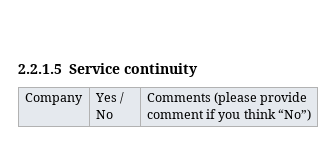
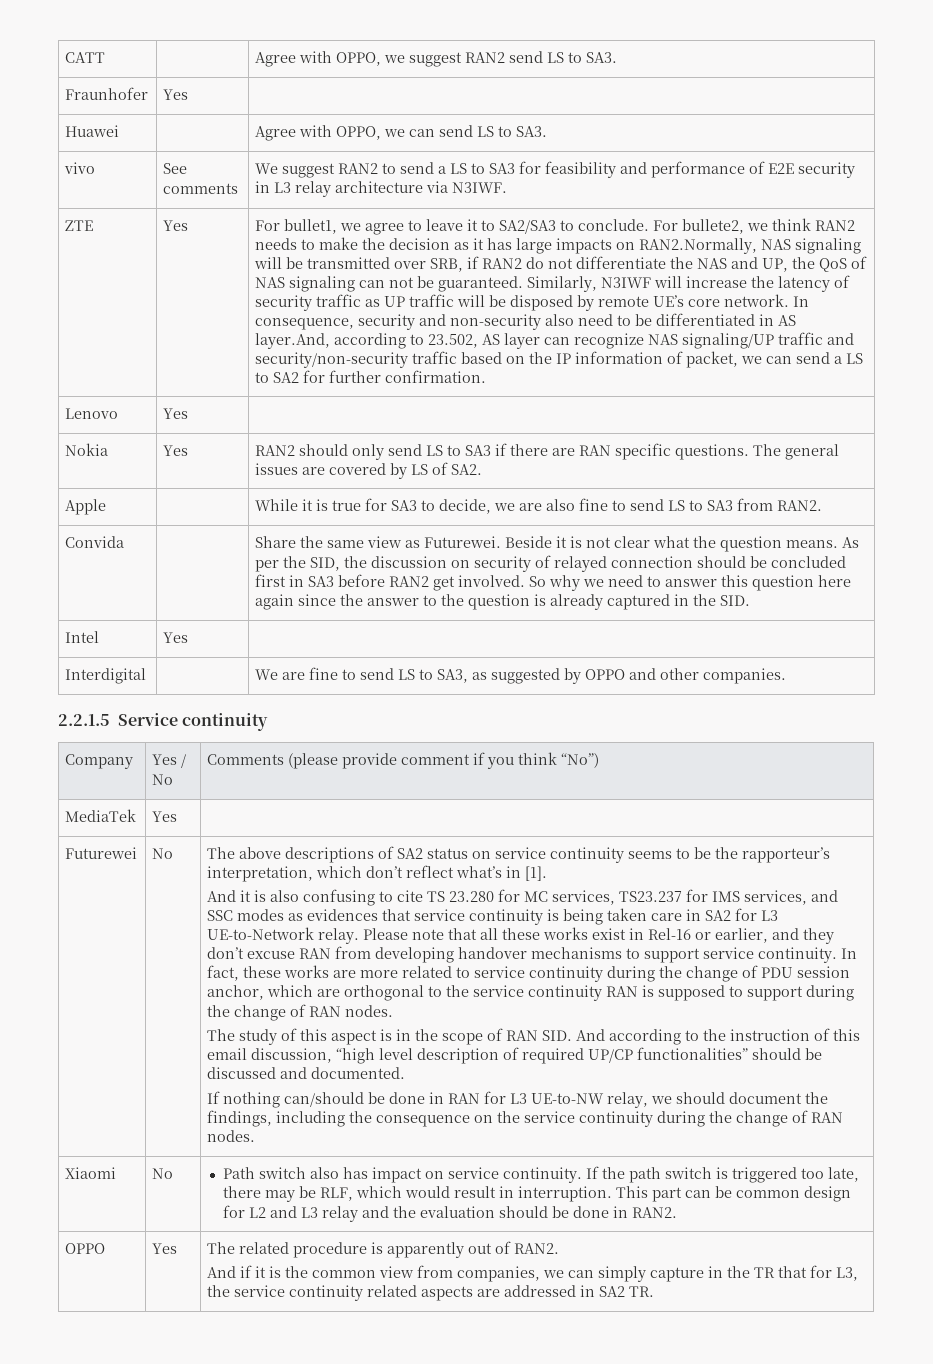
+ CATT | | Agree with OPPO, we suggest RAN2 send LS to SA3.
+ Fraunhofer | Yes |
+ Huawei | | Agree with OPPO, we can send LS to SA3.
+ vivo | See comments | We suggest RAN2 to send a LS to SA3 for feasibility and performance of E2E security in L3 relay architecture via N3IWF.
+ ZTE | Yes | For bullet1, we agree to leave it to SA2/SA3 to conclude. For bullete2, we think RAN2 needs to make the decision as it has large impacts on RAN2.Normally, NAS signaling will be transmitted over SRB, if RAN2 do not differentiate the NAS and UP, the QoS of NAS signaling can not be guaranteed. Similarly, N3IWF will increase the latency of security traffic as UP traffic will be disposed by remote UE’s core network. In consequence, security and non-security also need to be differentiated in AS layer.And, according to 23.502, AS layer can recognize NAS signaling/UP traffic and security/non-security traffic based on the IP information of packet, we can send a LS to SA2 for further confirmation.
+ Lenovo | Yes |
+ Nokia | Yes | RAN2 should only send LS to SA3 if there are RAN specific questions. The general issues are covered by LS of SA2.
+ Apple | | While it is true for SA3 to decide, we are also fine to send LS to SA3 from RAN2.
+ Convida | | Share the same view as Futurewei. Beside it is not clear what the question means. As per the SID, the discussion on security of relayed connection should be concluded first in SA3 before RAN2 get involved. So why we need to answer this question here again since the answer to the question is already captured in the SID.
+ Intel | Yes |
+ Interdigital | | We are fine to send LS to SA3, as suggested by OPPO and other companies.
+ MediaTek | Yes |
+ Futurewei | No | The above descriptions of SA2 status on service continuity seems to be the rapporteur’s interpretation, which don’t reflect what’s in [1].
+ And it is also confusing to cite TS 23.280 for MC services, TS23.237 for IMS services, and SSC modes as evidences that service continuity is being taken care in SA2 for L3 UE-to-Network relay. Please note that all these works exist in Rel-16 or earlier, and they don’t excuse RAN from developing handover mechanisms to support service continuity. In fact, these works are more related to service continuity during the change of PDU session anchor, which are orthogonal to the service continuity RAN is supposed to support during the change of RAN nodes.
+ The study of this aspect is in the scope of RAN SID. And according to the instruction of this email discussion, “high level description of required UP/CP functionalities” should be discussed and documented.
+ If nothing can/should be done in RAN for L3 UE-to-NW relay, we should document the findings, including the consequence on the service continuity during the change of RAN nodes.
+ Xiaomi | No | Path switch also has impact on service continuity. If the path switch is triggered too late, there may be RLF, which would result in interruption. This part can be common design for L2 and L3 relay and the evaluation should be done in RAN2.
+ OPPO | Yes | The related procedure is apparently out of RAN2.
+ And if it is the common view from companies, we can simply capture in the TR that for L3, the service continuity related aspects are addressed in SA2 TR.

